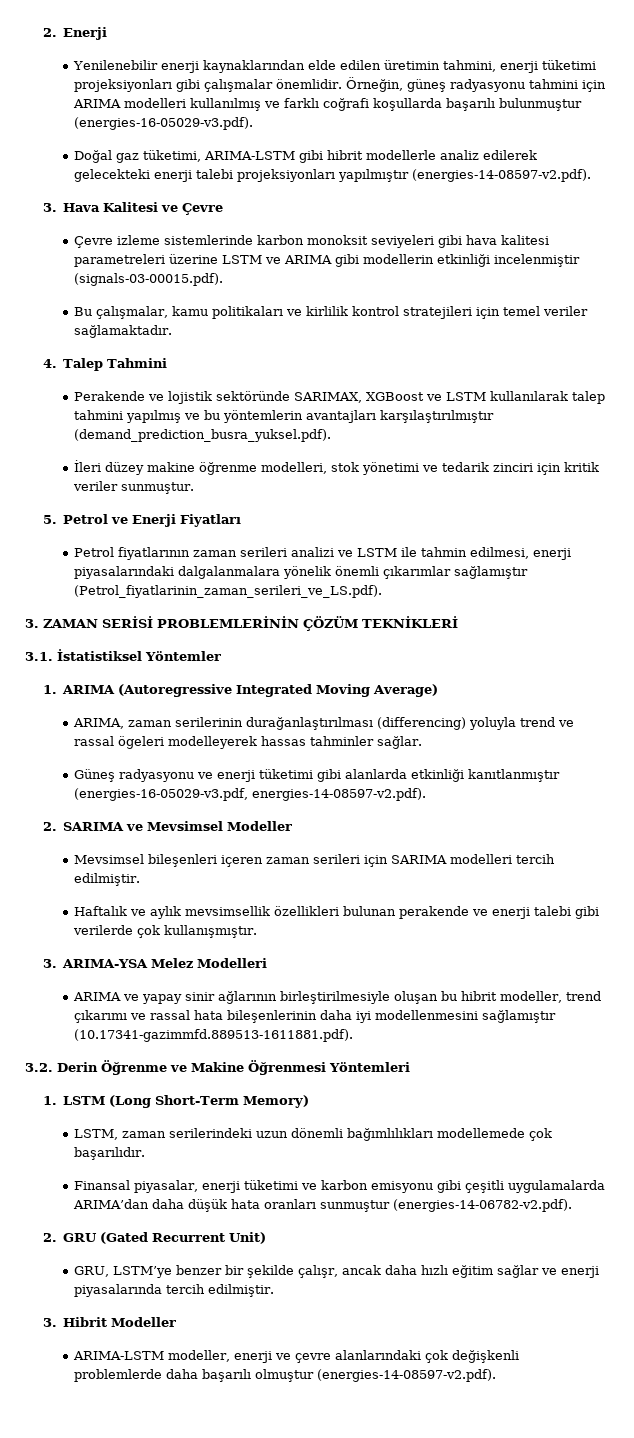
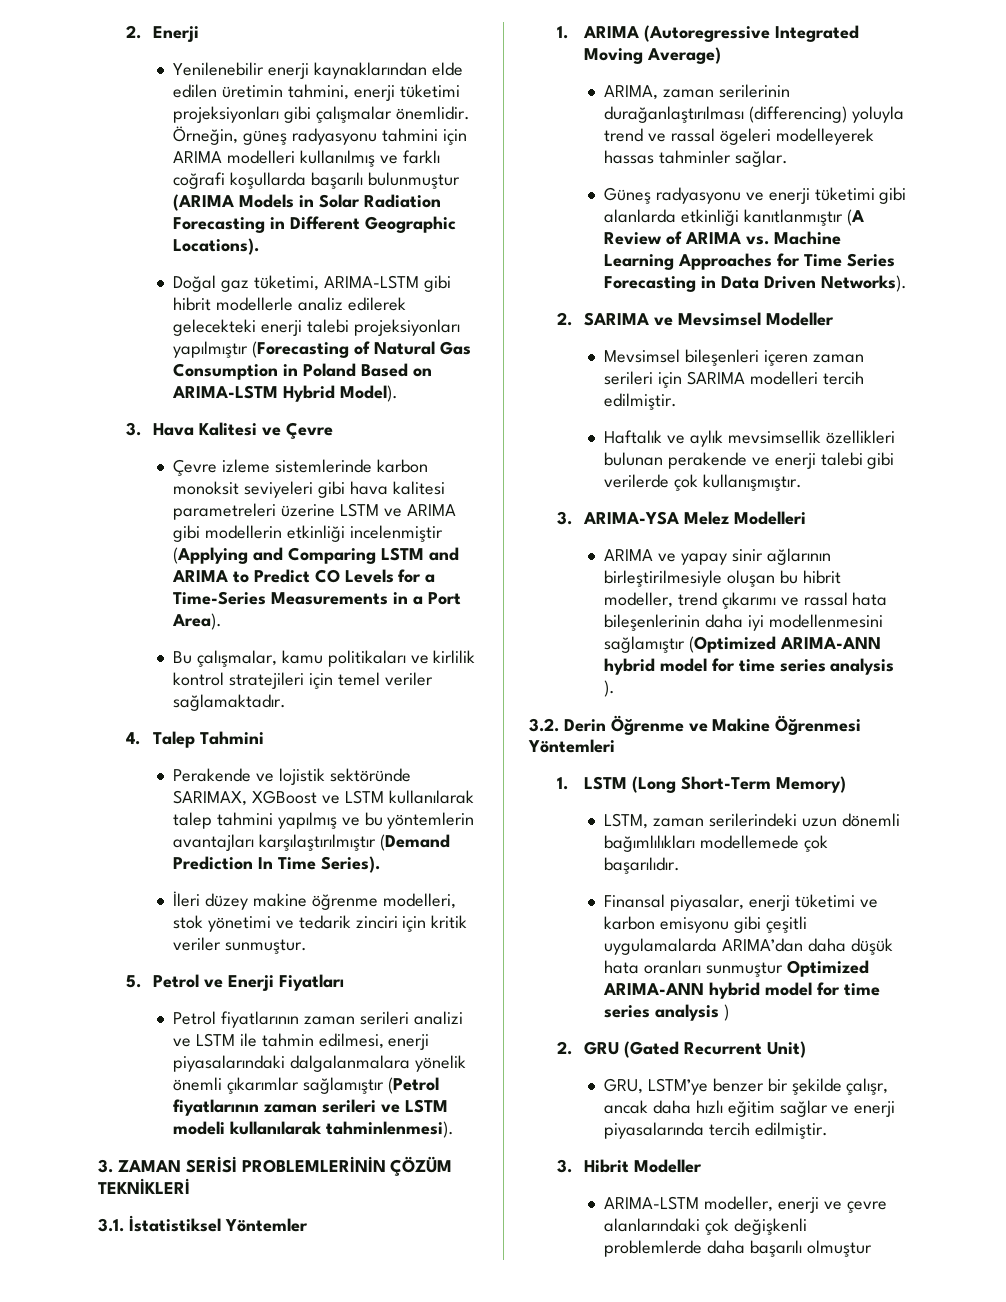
- Örneğin, güneş radyasyonu tahmini için ARIMA modelleri kullanılmış ve farklı coğrafi koşullarda başarılı bulunmuştur (energies-16-05029-v3.pdf).
+ Örneğin, güneş radyasyonu tahmini için ARIMA modelleri kullanılmış ve farklı coğrafi koşullarda başarılı bulunmuştur (ARIMA Models in Solar Radiation Forecasting in Different Geographic Locations).
- Doğal gaz tüketimi, ARIMA-LSTM gibi hibrit modellerle analiz edilerek gelecekteki enerji talebi projeksiyonları yapılmıştır (energies-14-08597-v2.pdf).
+ Doğal gaz tüketimi, ARIMA-LSTM gibi hibrit modellerle analiz edilerek gelecekteki enerji talebi projeksiyonları yapılmıştır (Forecasting of Natural Gas Consumption in Poland Based on ARIMA-LSTM Hybrid Model).
- Çevre izleme sistemlerinde karbon monoksit seviyeleri gibi hava kalitesi parametreleri üzerine LSTM ve ARIMA gibi modellerin etkinliği incelenmiştir (signals-03-00015.pdf).
+ Çevre izleme sistemlerinde karbon monoksit seviyeleri gibi hava kalitesi parametreleri üzerine LSTM ve ARIMA gibi modellerin etkinliği incelenmiştir (Applying and Comparing LSTM and ARIMA to Predict CO Levels for a Time-Series Measurements in a Port Area).
- Perakende ve lojistik sektöründe SARIMAX, XGBoost ve LSTM kullanılarak talep tahmini yapılmış ve bu yöntemlerin avantajları karşılaştırılmıştır (demand_prediction_busra_yuksel.pdf).
+ Perakende ve lojistik sektöründe SARIMAX, XGBoost ve LSTM kullanılarak talep tahmini yapılmış ve bu yöntemlerin avantajları karşılaştırılmıştır (Demand Prediction In Time Series).
- Petrol fiyatlarının zaman serileri analizi ve LSTM ile tahmin edilmesi, enerji piyasalarındaki dalgalanmalara yönelik önemli çıkarımlar sağlamıştır (Petrol_fiyatlarinin_zaman_serileri_ve_LS.pdf).
+ Petrol fiyatlarının zaman serileri analizi ve LSTM ile tahmin edilmesi, enerji piyasalarındaki dalgalanmalara yönelik önemli çıkarımlar sağlamıştır (Petrol fiyatlarının zaman serileri ve LSTM modeli kullanılarak tahminlenmesi).
- Güneş radyasyonu ve enerji tüketimi gibi alanlarda etkinliği kanıtlanmıştır (energies-16-05029-v3.pdf, energies-14-08597-v2.pdf).
+ Güneş radyasyonu ve enerji tüketimi gibi alanlarda etkinliği kanıtlanmıştır (A Review of ARIMA vs. Machine Learning Approaches for Time Series Forecasting in Data Driven Networks).
- ARIMA ve yapay sinir ağlarının birleştirilmesiyle oluşan bu hibrit modeller, trend çıkarımı ve rassal hata bileşenlerinin daha iyi modellenmesini sağlamıştır (10.17341-gazimmfd.889513-1611881.pdf).
+ ARIMA ve yapay sinir ağlarının birleştirilmesiyle oluşan bu hibrit modeller, trend çıkarımı ve rassal hata bileşenlerinin daha iyi modellenmesini sağlamıştır (Optimized ARIMA-ANN hybrid model for time series analysis ).
- Finansal piyasalar, enerji tüketimi ve karbon emisyonu gibi çeşitli uygulamalarda ARIMA’dan daha düşük hata oranları sunmuştur (energies-14-06782-v2.pdf).
+ Finansal piyasalar, enerji tüketimi ve karbon emisyonu gibi çeşitli uygulamalarda ARIMA’dan daha düşük hata oranları sunmuştur Optimized ARIMA-ANN hybrid model for time series analysis )
- ARIMA-LSTM modeller, enerji ve çevre alanlarındaki çok değişkenli problemlerde daha başarılı olmuştur (energies-14-08597-v2.pdf).
+ ARIMA-LSTM modeller, enerji ve çevre alanlarındaki çok değişkenli problemlerde daha başarılı olmuştur

